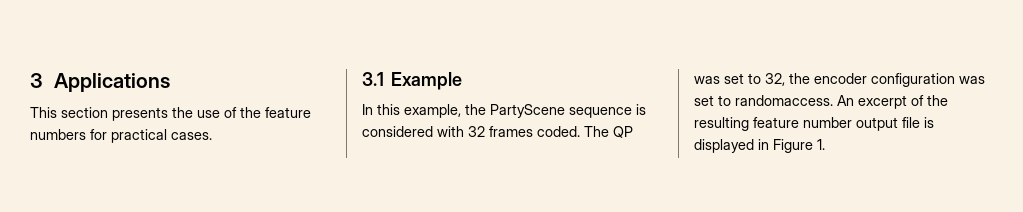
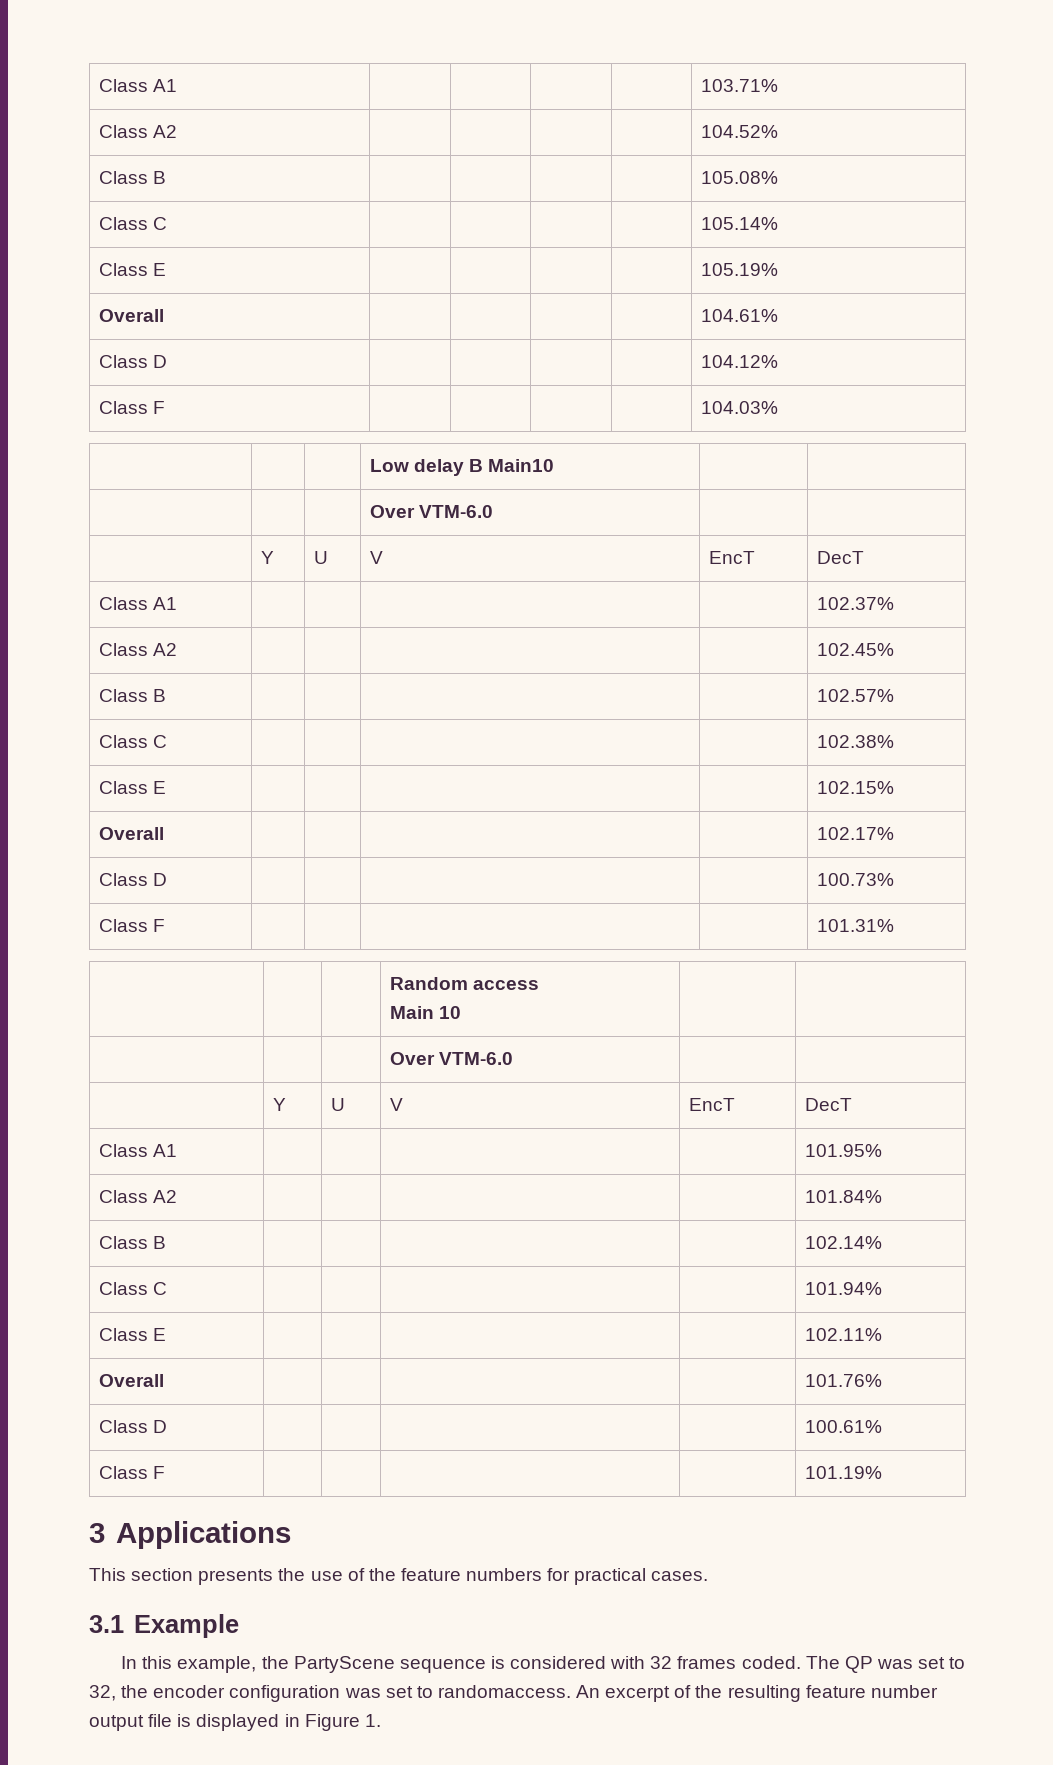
+ Class A1 | | | | | 103.71%
+ Class A2 | | | | | 104.52%
+ Class B | | | | | 105.08%
+ Class C | | | | | 105.14%
+ Class E | | | | | 105.19%
+ Overall | | | | | 104.61%
+ Class D | | | | | 104.12%
+ Class F | | | | | 104.03%
+ | | | Low delay B Main10 | |
+ | | | Over VTM-6.0 | |
+ | Y | U | V | EncT | DecT
+ Class A1 | | | | | 102.37%
+ Class A2 | | | | | 102.45%
+ Class B | | | | | 102.57%
+ Class C | | | | | 102.38%
+ Class E | | | | | 102.15%
+ Overall | | | | | 102.17%
+ Class D | | | | | 100.73%
+ Class F | | | | | 101.31%
+ | | | Random access
+ Main 10 | |
+ | | | Over VTM-6.0 | |
+ | Y | U | V | EncT | DecT
+ Class A1 | | | | | 101.95%
+ Class A2 | | | | | 101.84%
+ Class B | | | | | 102.14%
+ Class C | | | | | 101.94%
+ Class E | | | | | 102.11%
+ Overall | | | | | 101.76%
+ Class D | | | | | 100.61%
+ Class F | | | | | 101.19%

